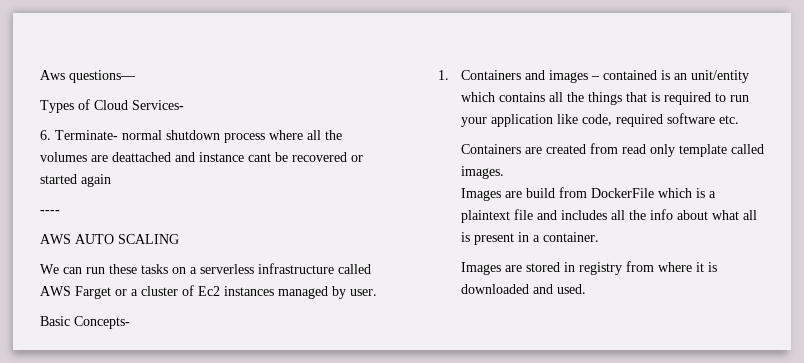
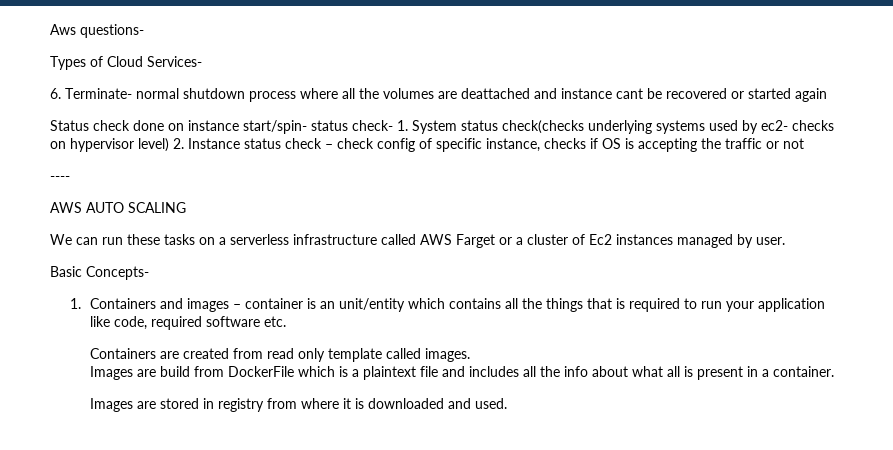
- Aws questions—
+ Aws questions-
+ Status check done on instance start/spin- status check- 1. System status check(checks underlying systems used by ec2- checks on hypervisor level) 2. Instance status check – check config of specific instance, checks if OS is accepting the traffic or not
- 1. Containers and images – contained is an unit/entity which contains all the things that is required to run your application like code, required software etc.
+ 1. Containers and images – container is an unit/entity which contains all the things that is required to run your application like code, required software etc.

